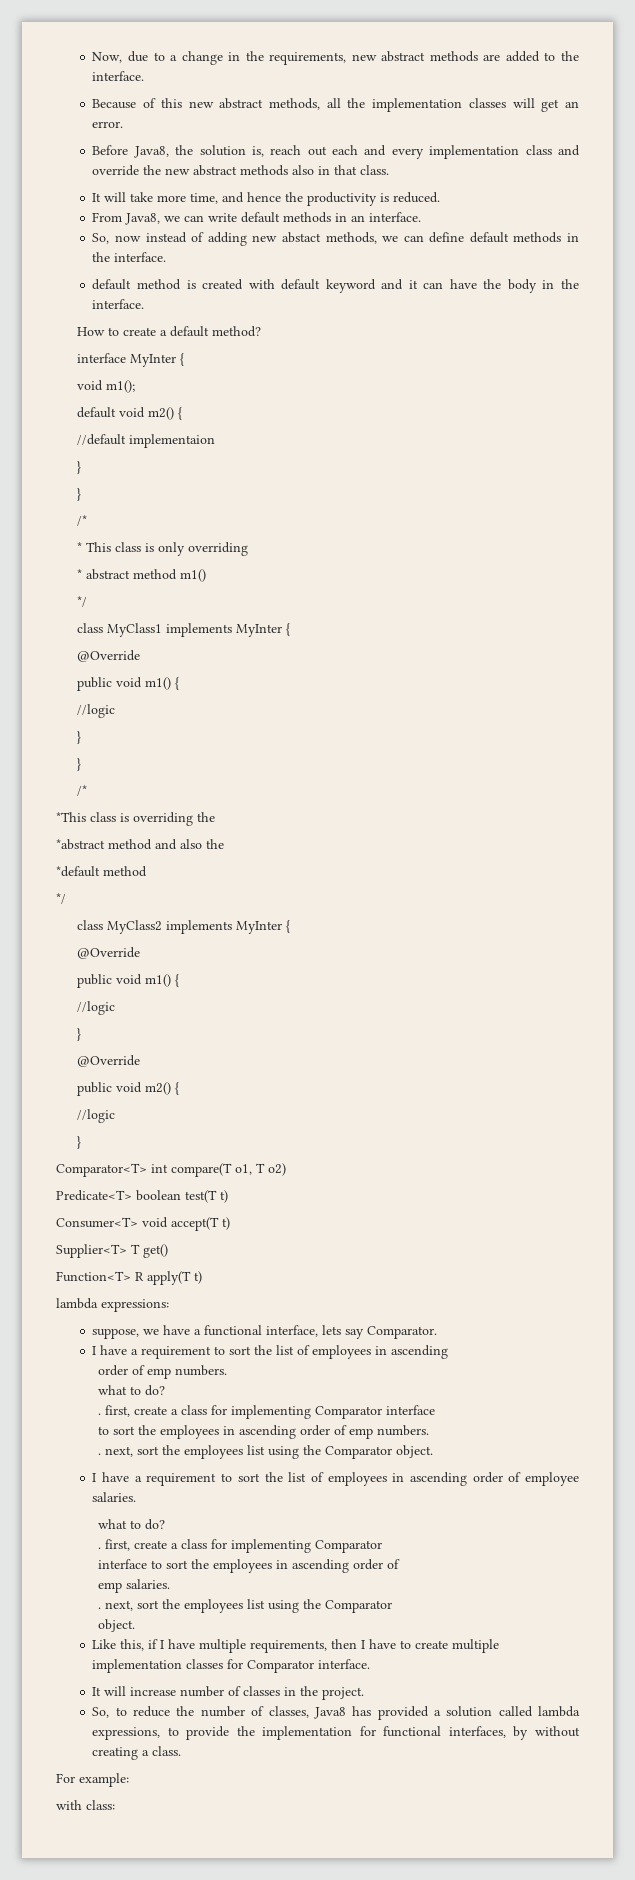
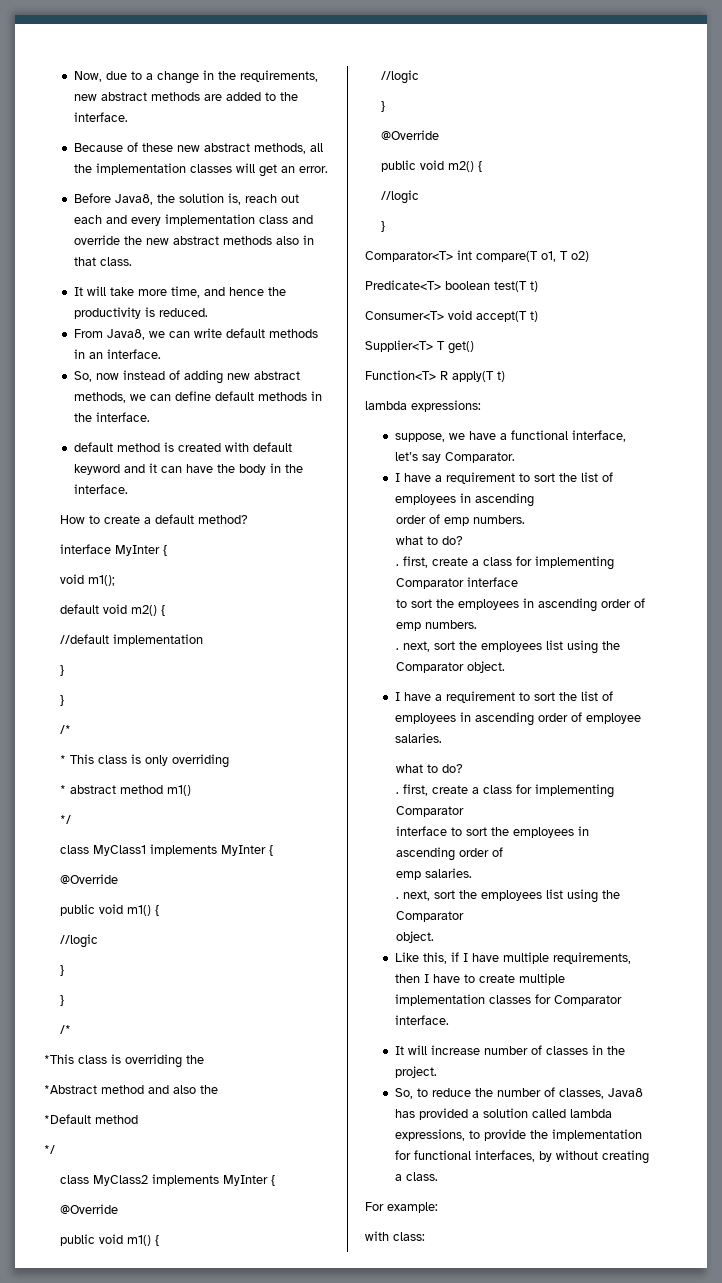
- Because of this new abstract methods, all the implementation classes will get an error.
+ Because of these new abstract methods, all the implementation classes will get an error.
- So, now instead of adding new abstact methods, we can define default methods in the interface.
+ So, now instead of adding new abstract methods, we can define default methods in the interface.
- //default implementaion
+ //default implementation
- *abstract method and also the
+ *Abstract method and also the
- *default method
+ *Default method
- suppose, we have a functional interface, lets say Comparator.
+ suppose, we have a functional interface, let’s say Comparator.

